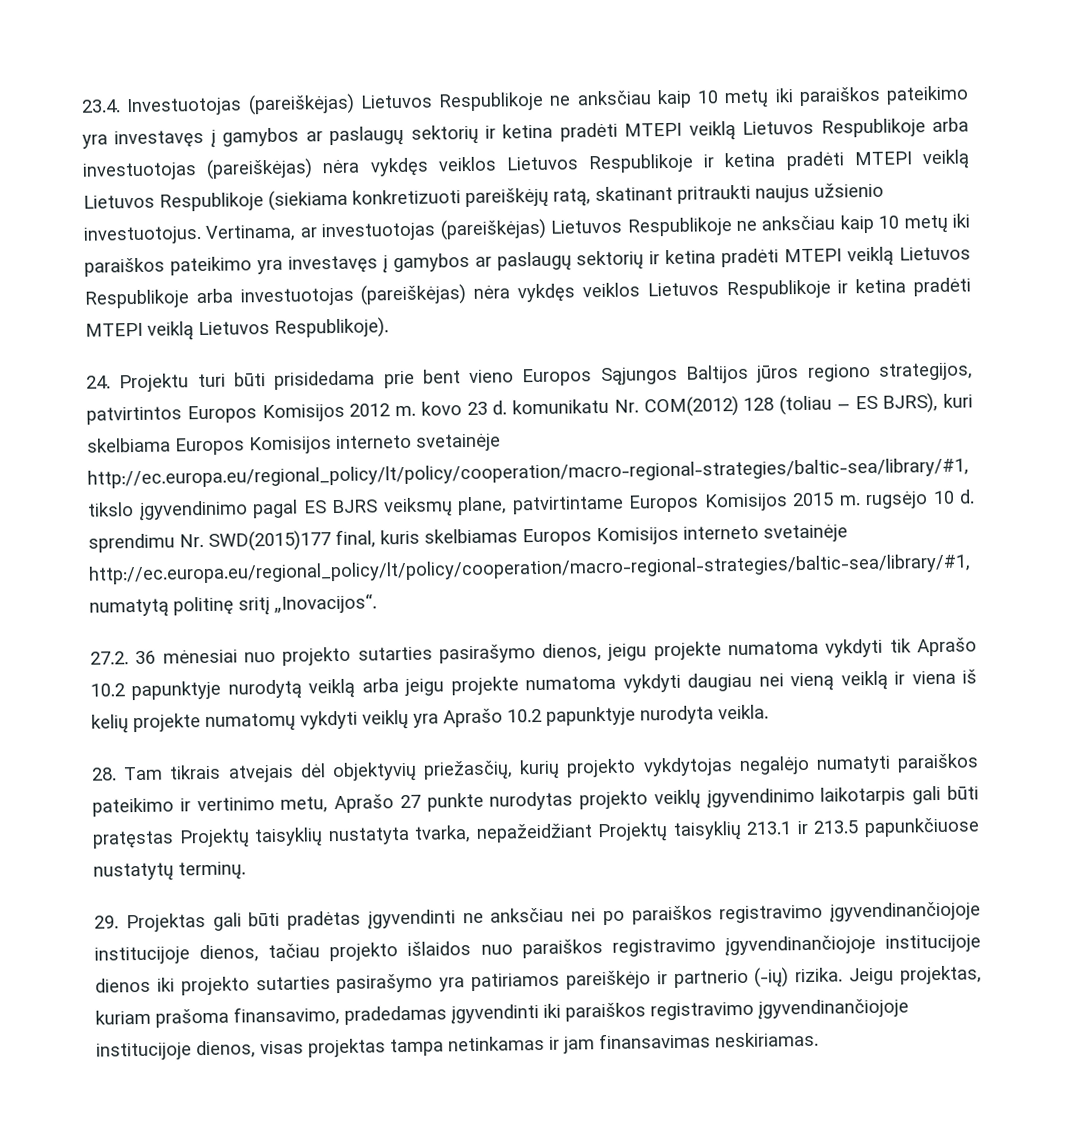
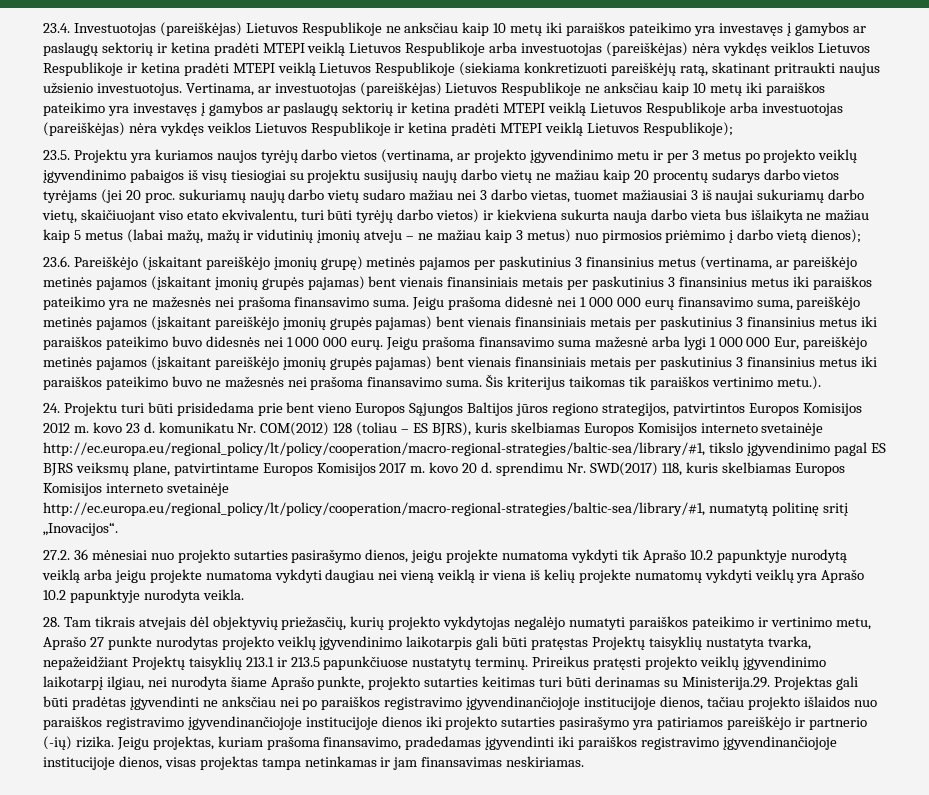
- Vertinama, ar investuotojas (pareiškėjas) Lietuvos Respublikoje ne anksčiau kaip 10 metų iki paraiškos pateikimo yra investavęs į gamybos ar paslaugų sektorių ir ketina pradėti MTEPI veiklą Lietuvos Respublikoje arba investuotojas (pareiškėjas) nėra vykdęs veiklos Lietuvos Respublikoje ir ketina pradėti MTEPI veiklą Lietuvos Respublikoje).
+ Vertinama, ar investuotojas (pareiškėjas) Lietuvos Respublikoje ne anksčiau kaip 10 metų iki paraiškos pateikimo yra investavęs į gamybos ar paslaugų sektorių ir ketina pradėti MTEPI veiklą Lietuvos Respublikoje arba investuotojas (pareiškėjas) nėra vykdęs veiklos Lietuvos Respublikoje ir ketina pradėti MTEPI veiklą Lietuvos Respublikoje);
+ 23.5. Projektu yra kuriamos naujos tyrėjų darbo vietos (vertinama, ar projekto įgyvendinimo metu ir per 3 metus po projekto veiklų įgyvendinimo pabaigos iš visų tiesiogiai su projektu susijusių naujų darbo vietų ne mažiau kaip 20 procentų sudarys darbo vietos tyrėjams (jei 20 proc. sukuriamų naujų darbo vietų sudaro mažiau nei 3 darbo vietas, tuomet mažiausiai 3 iš naujai sukuriamų darbo vietų, skaičiuojant viso etato ekvivalentu, turi būti tyrėjų darbo vietos) ir kiekviena sukurta nauja darbo vieta bus išlaikyta ne mažiau kaip 5 metus (labai mažų, mažų ir vidutinių įmonių atveju – ne mažiau kaip 3 metus) nuo pirmosios priėmimo į darbo vietą dienos);
+ 23.6. Pareiškėjo (įskaitant pareiškėjo įmonių grupę) metinės pajamos per paskutinius 3 finansinius metus (vertinama, ar pareiškėjo metinės pajamos (įskaitant įmonių grupės pajamas) bent vienais finansiniais metais per paskutinius 3 finansinius metus iki paraiškos pateikimo yra ne mažesnės nei prašoma finansavimo suma. Jeigu prašoma didesnė nei 1 000 000 eurų finansavimo suma, pareiškėjo metinės pajamos (įskaitant pareiškėjo įmonių grupės pajamas) bent vienais finansiniais metais per paskutinius 3 finansinius metus iki paraiškos pateikimo buvo didesnės nei 1 000 000 eurų. Jeigu prašoma finansavimo suma mažesnė arba lygi 1 000 000 Eur, pareiškėjo metinės pajamos (įskaitant pareiškėjo įmonių grupės pajamas) bent vienais finansiniais metais per paskutinius 3 finansinius metus iki paraiškos pateikimo buvo ne mažesnės nei prašoma finansavimo suma. Šis kriterijus taikomas tik paraiškos vertinimo metu.).
- 24. Projektu turi būti prisidedama prie bent vieno Europos Sąjungos Baltijos jūros regiono strategijos, patvirtintos Europos Komisijos 2012 m. kovo 23 d. komunikatu Nr. COM(2012) 128 (toliau – ES BJRS), kuri skelbiama Europos Komisijos interneto svetainėje http://ec.europa.eu/regional_policy/lt/policy/cooperation/macro-regional-strategies/baltic-sea/library/#1, tikslo įgyvendinimo pagal ES BJRS veiksmų plane, patvirtintame Europos Komisijos 2015 m. rugsėjo 10 d. sprendimu Nr. SWD(2015)177 final, kuris skelbiamas Europos Komisijos interneto svetainėje http://ec.europa.eu/regional_policy/lt/policy/cooperation/macro-regional-strategies/baltic-sea/library/#1, numatytą politinę sritį „Inovacijos“.
+ 24. Projektu turi būti prisidedama prie bent vieno Europos Sąjungos Baltijos jūros regiono strategijos, patvirtintos Europos Komisijos 2012 m. kovo 23 d. komunikatu Nr. COM(2012) 128 (toliau – ES BJRS), kuris skelbiamas Europos Komisijos interneto svetainėje http://ec.europa.eu/regional_policy/lt/policy/cooperation/macro-regional-strategies/baltic-sea/library/#1, tikslo įgyvendinimo pagal ES BJRS veiksmų plane, patvirtintame Europos Komisijos 2017 m. kovo 20 d. sprendimu Nr. SWD(2017) 118, kuris skelbiamas Europos Komisijos interneto svetainėje http://ec.europa.eu/regional_policy/lt/policy/cooperation/macro-regional-strategies/baltic-sea/library/#1, numatytą politinę sritį „Inovacijos“.
- 28. Tam tikrais atvejais dėl objektyvių priežasčių, kurių projekto vykdytojas negalėjo numatyti paraiškos pateikimo ir vertinimo metu, Aprašo 27 punkte nurodytas projekto veiklų įgyvendinimo laikotarpis gali būti pratęstas Projektų taisyklių nustatyta tvarka, nepažeidžiant Projektų taisyklių 213.1 ir 213.5 papunkčiuose nustatytų terminų.
- 29. Projektas gali būti pradėtas įgyvendinti ne anksčiau nei po paraiškos registravimo įgyvendinančiojoje institucijoje dienos, tačiau projekto išlaidos nuo paraiškos registravimo įgyvendinančiojoje institucijoje dienos iki projekto sutarties pasirašymo yra patiriamos pareiškėjo ir partnerio (-ių) rizika.
+ 28. Tam tikrais atvejais dėl objektyvių priežasčių, kurių projekto vykdytojas negalėjo numatyti paraiškos pateikimo ir vertinimo metu, Aprašo 27 punkte nurodytas projekto veiklų įgyvendinimo laikotarpis gali būti pratęstas Projektų taisyklių nustatyta tvarka, nepažeidžiant Projektų taisyklių 213.1 ir 213.5 papunkčiuose nustatytų terminų. Prireikus pratęsti projekto veiklų įgyvendinimo laikotarpį ilgiau, nei nurodyta šiame Aprašo punkte, projekto sutarties keitimas turi būti derinamas su Ministerija.29. Projektas gali būti pradėtas įgyvendinti ne anksčiau nei po paraiškos registravimo įgyvendinančiojoje institucijoje dienos, tačiau projekto išlaidos nuo paraiškos registravimo įgyvendinančiojoje institucijoje dienos iki projekto sutarties pasirašymo yra patiriamos pareiškėjo ir partnerio (-ių) rizika.

